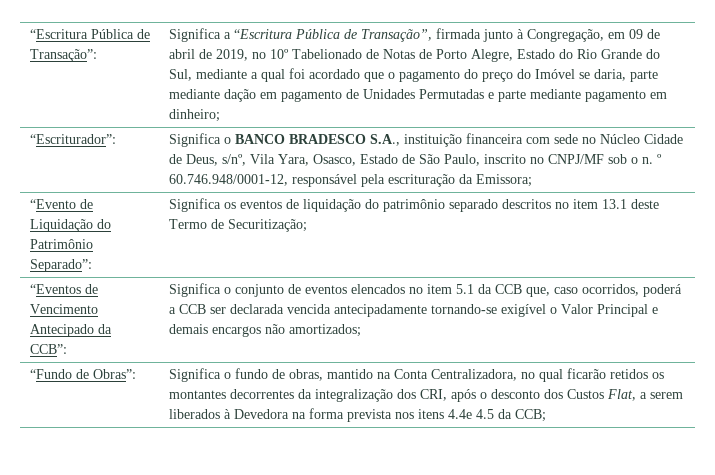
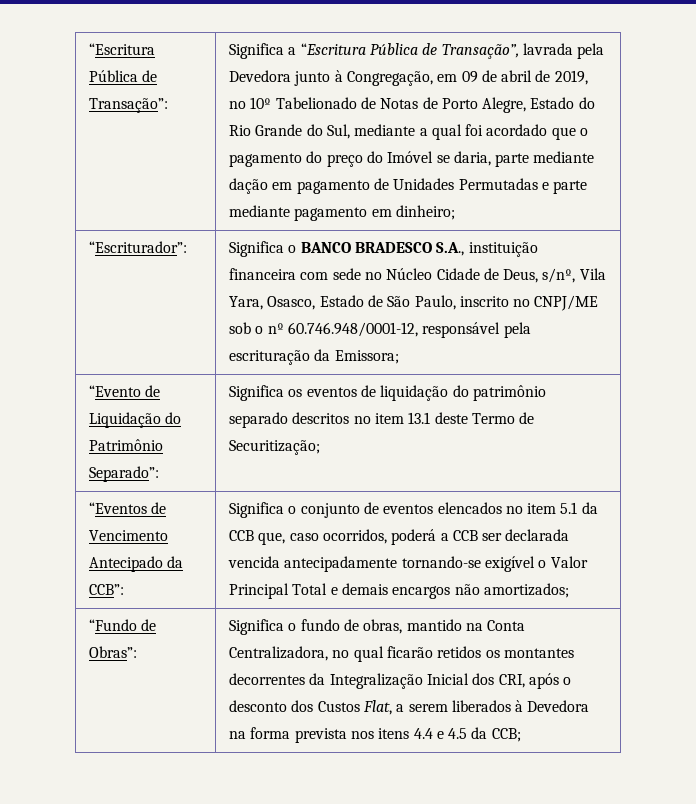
- Significa a “Escritura Pública de Transação”, firmada junto à Congregação, em 09 de abril de 2019, no 10º Tabelionado de Notas de Porto Alegre, Estado do Rio Grande do Sul, mediante a qual foi acordado que o pagamento do preço do Imóvel se daria, parte mediante dação em pagamento de Unidades Permutadas e parte mediante pagamento em dinheiro;
+ Significa a “Escritura Pública de Transação”, lavrada pela Devedora junto à Congregação, em 09 de abril de 2019, no 10º Tabelionado de Notas de Porto Alegre, Estado do Rio Grande do Sul, mediante a qual foi acordado que o pagamento do preço do Imóvel se daria, parte mediante dação em pagamento de Unidades Permutadas e parte mediante pagamento em dinheiro;
- “Escriturador”: | Significa o BANCO BRADESCO S.A., instituição financeira com sede no Núcleo Cidade de Deus, s/nº, Vila Yara, Osasco, Estado de São Paulo, inscrito no CNPJ/MF sob o n. º 60.746.948/0001-12, responsável pela escrituração da Emissora;
+ “Escriturador”: | Significa o BANCO BRADESCO S.A., instituição financeira com sede no Núcleo Cidade de Deus, s/nº, Vila Yara, Osasco, Estado de São Paulo, inscrito no CNPJ/ME sob o nº 60.746.948/0001-12, responsável pela escrituração da Emissora;
- “Eventos de Vencimento Antecipado da CCB”: | Significa o conjunto de eventos elencados no item 5.1 da CCB que, caso ocorridos, poderá a CCB ser declarada vencida antecipadamente tornando-se exigível o Valor Principal e demais encargos não amortizados;
+ “Eventos de Vencimento Antecipado da CCB”: | Significa o conjunto de eventos elencados no item 5.1 da CCB que, caso ocorridos, poderá a CCB ser declarada vencida antecipadamente tornando-se exigível o Valor Principal Total e demais encargos não amortizados;
- Significa o fundo de obras, mantido na Conta Centralizadora, no qual ficarão retidos os montantes decorrentes da integralização dos CRI, após o desconto dos Custos Flat, a serem liberados à Devedora na forma prevista nos itens 4.4e 4.5 da CCB;
+ Significa o fundo de obras, mantido na Conta Centralizadora, no qual ficarão retidos os montantes decorrentes da Integralização Inicial dos CRI, após o desconto dos Custos Flat, a serem liberados à Devedora na forma prevista nos itens 4.4 e 4.5 da CCB;

